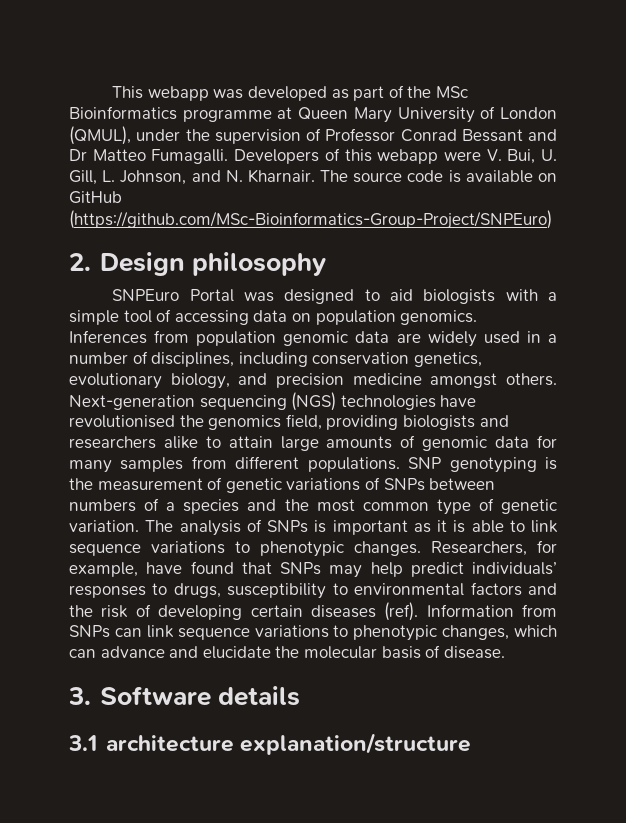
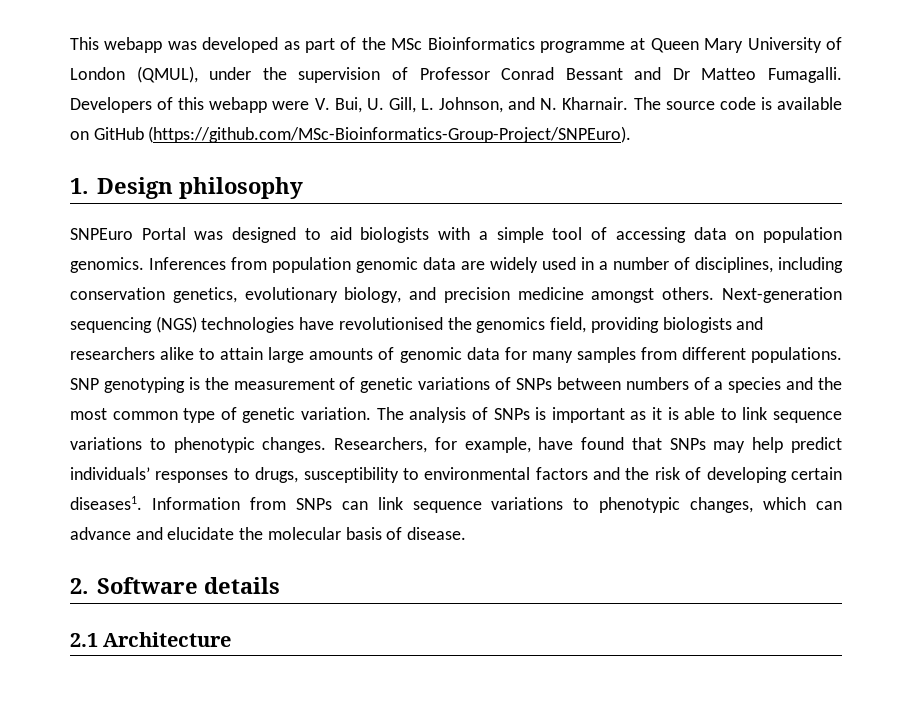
- The source code is available on GitHub (https://github.com/MSc-Bioinformatics-Group-Project/SNPEuro)
- 2. Design philosophy
+ The source code is available on GitHub (https://github.com/MSc-Bioinformatics-Group-Project/SNPEuro).
+ 1. Design philosophy
- Researchers, for example, have found that SNPs may help predict individuals’ responses to drugs, susceptibility to environmental factors and the risk of developing certain diseases (ref).
+ Researchers, for example, have found that SNPs may help predict individuals’ responses to drugs, susceptibility to environmental factors and the risk of developing certain diseases1.
- 3. Software details
+ 2. Software details
- 3.1 architecture explanation/structure
+ 2.1 Architecture

